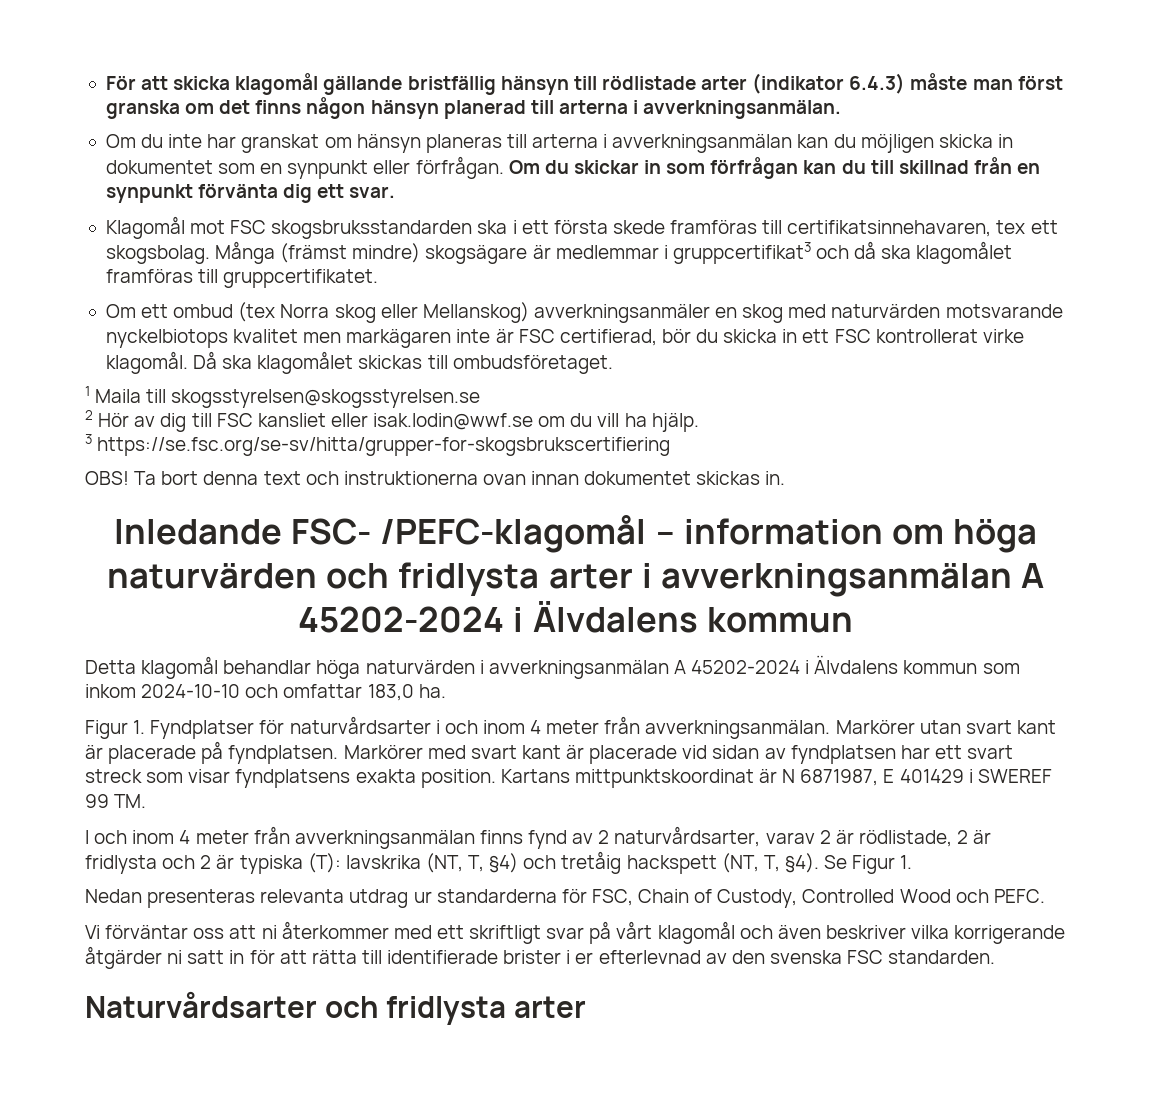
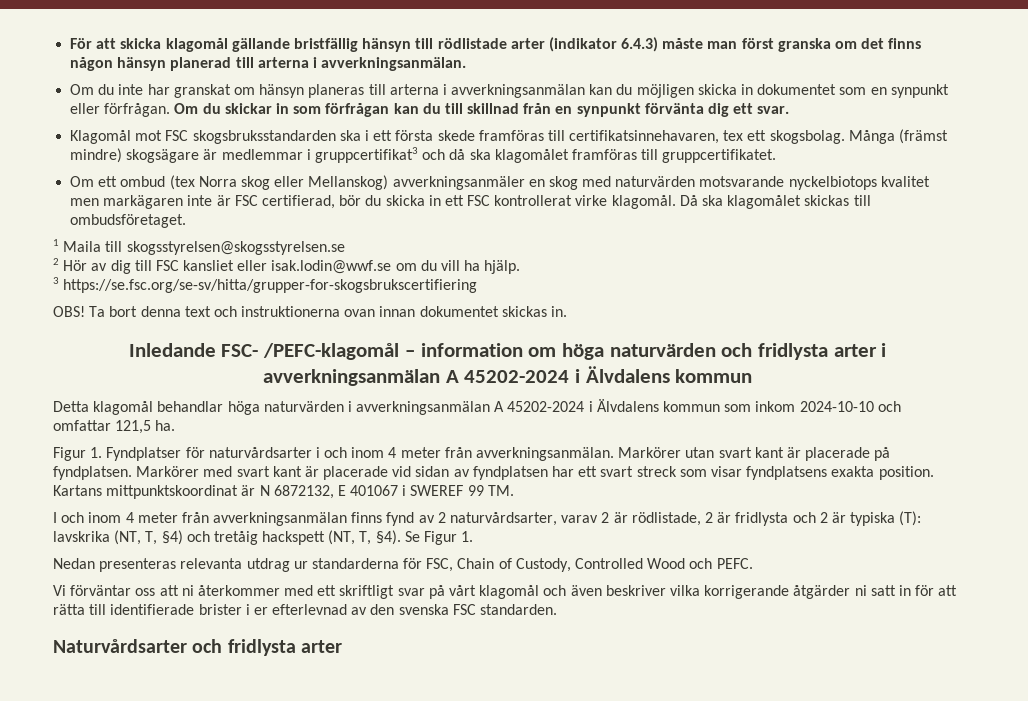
- Detta klagomål behandlar höga naturvärden i avverkningsanmälan A 45202-2024 i Älvdalens kommun som inkom 2024-10-10 och omfattar 183,0 ha.
+ Detta klagomål behandlar höga naturvärden i avverkningsanmälan A 45202-2024 i Älvdalens kommun som inkom 2024-10-10 och omfattar 121,5 ha.
- Kartans mittpunktskoordinat är N 6871987, E 401429 i SWEREF 99 TM.
+ Kartans mittpunktskoordinat är N 6872132, E 401067 i SWEREF 99 TM.

